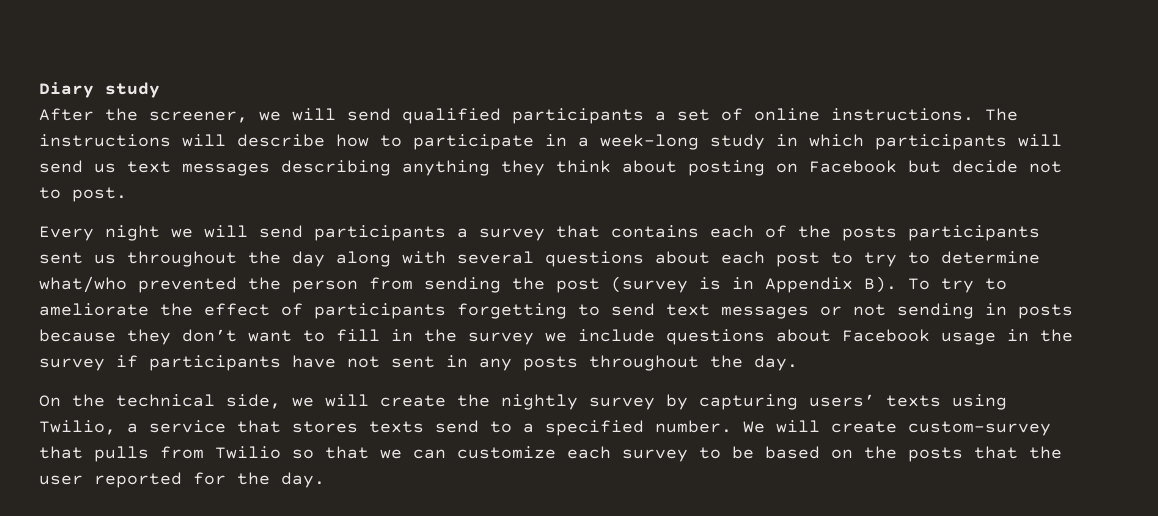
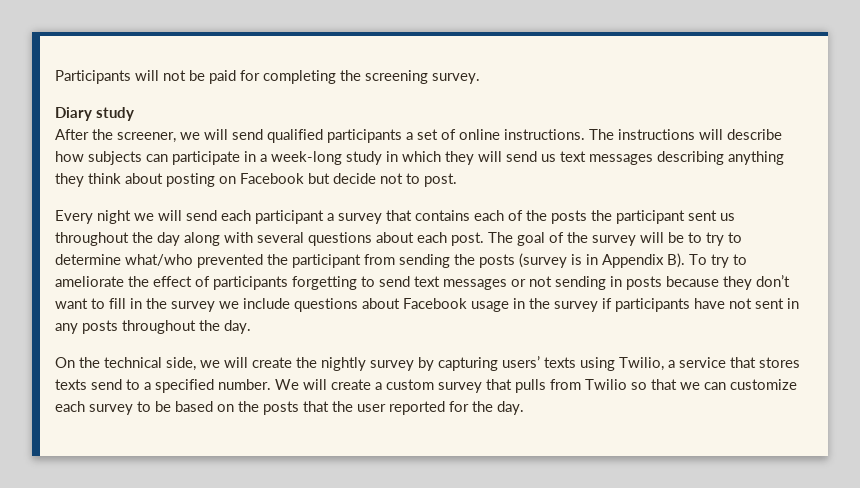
+ Participants will not be paid for completing the screening survey.
- The instructions will describe how to participate in a week-long study in which participants will send us text messages describing anything they think about posting on Facebook but decide not to post.
+ The instructions will describe how subjects can participate in a week-long study in which they will send us text messages describing anything they think about posting on Facebook but decide not to post.
- Every night we will send participants a survey that contains each of the posts participants sent us throughout the day along with several questions about each post to try to determine what/who prevented the person from sending the post (survey is in Appendix B). To try to ameliorate the effect of participants forgetting to send text messages or not sending in posts because they don’t want to fill in the survey we include questions about Facebook usage in the survey if participants have not sent in any posts throughout the day.
+ Every night we will send each participant a survey that contains each of the posts the participant sent us throughout the day along with several questions about each post. The goal of the survey will be to try to determine what/who prevented the participant from sending the posts (survey is in Appendix B). To try to ameliorate the effect of participants forgetting to send text messages or not sending in posts because they don’t want to fill in the survey we include questions about Facebook usage in the survey if participants have not sent in any posts throughout the day.
- We will create custom-survey that pulls from Twilio so that we can customize each survey to be based on the posts that the user reported for the day.
+ We will create a custom survey that pulls from Twilio so that we can customize each survey to be based on the posts that the user reported for the day.

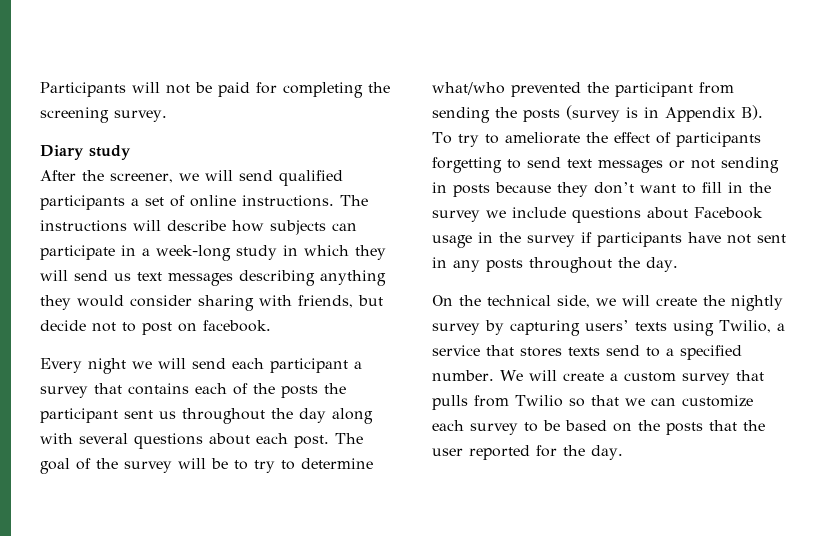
- The instructions will describe how subjects can participate in a week-long study in which they will send us text messages describing anything they think about posting on Facebook but decide not to post.
+ The instructions will describe how subjects can participate in a week-long study in which they will send us text messages describing anything they would consider sharing with friends, but decide not to post on facebook.

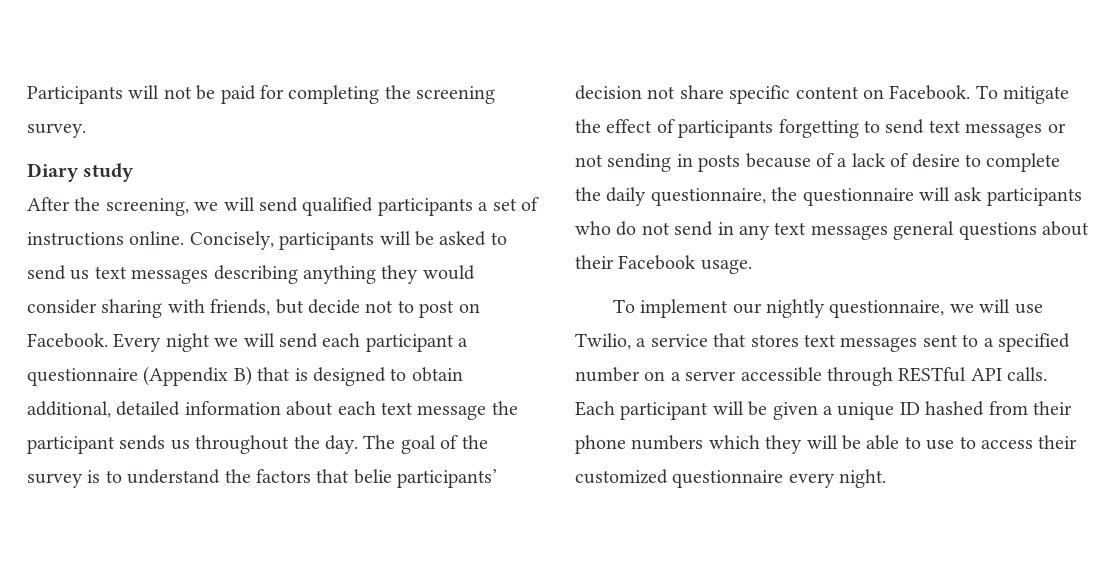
- After the screener, we will send qualified participants a set of online instructions. The instructions will describe how subjects can participate in a week-long study in which they will send us text messages describing anything they would consider sharing with friends, but decide not to post on facebook.
- Every night we will send each participant a survey that contains each of the posts the participant sent us throughout the day along with several questions about each post.
+ After the screening, we will send qualified participants a set of instructions online. Concisely, participants will be asked to send us text messages describing anything they would consider sharing with friends, but decide not to post on Facebook. Every night we will send each participant a questionnaire (Appendix B) that is designed to obtain additional, detailed information about each text message the participant sends us throughout the day.
- The goal of the survey will be to try to determine what/who prevented the participant from sending the posts (survey is in Appendix B). To try to ameliorate the effect of participants forgetting to send text messages or not sending in posts because they don’t want to fill in the survey we include questions about Facebook usage in the survey if participants have not sent in any posts throughout the day.
- On the technical side, we will create the nightly survey by capturing users’ texts using Twilio, a service that stores texts send to a specified number. We will create a custom survey that pulls from Twilio so that we can customize each survey to be based on the posts that the user reported for the day.
+ The goal of the survey is to understand the factors that belie participants’ decision not share specific content on Facebook. To mitigate the effect of participants forgetting to send text messages or not sending in posts because of a lack of desire to complete the daily questionnaire, the questionnaire will ask participants who do not send in any text messages general questions about their Facebook usage.
+ To implement our nightly questionnaire, we will use Twilio, a service that stores text messages sent to a specified number on a server accessible through RESTful API calls. Each participant will be given a unique ID hashed from their phone numbers which they will be able to use to access their customized questionnaire every night.

